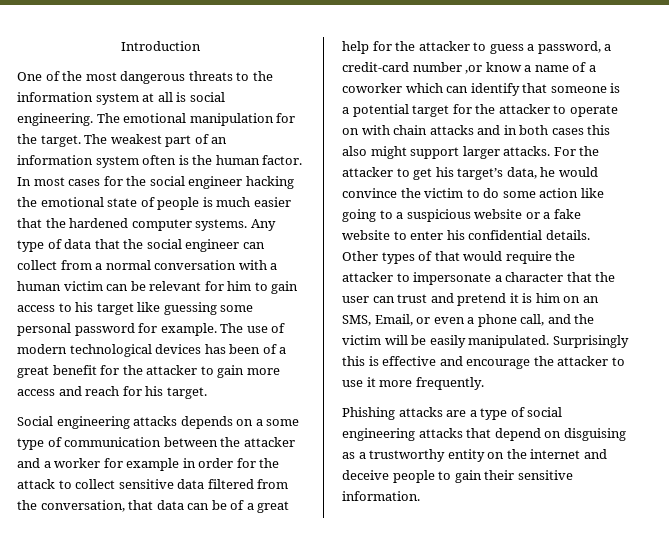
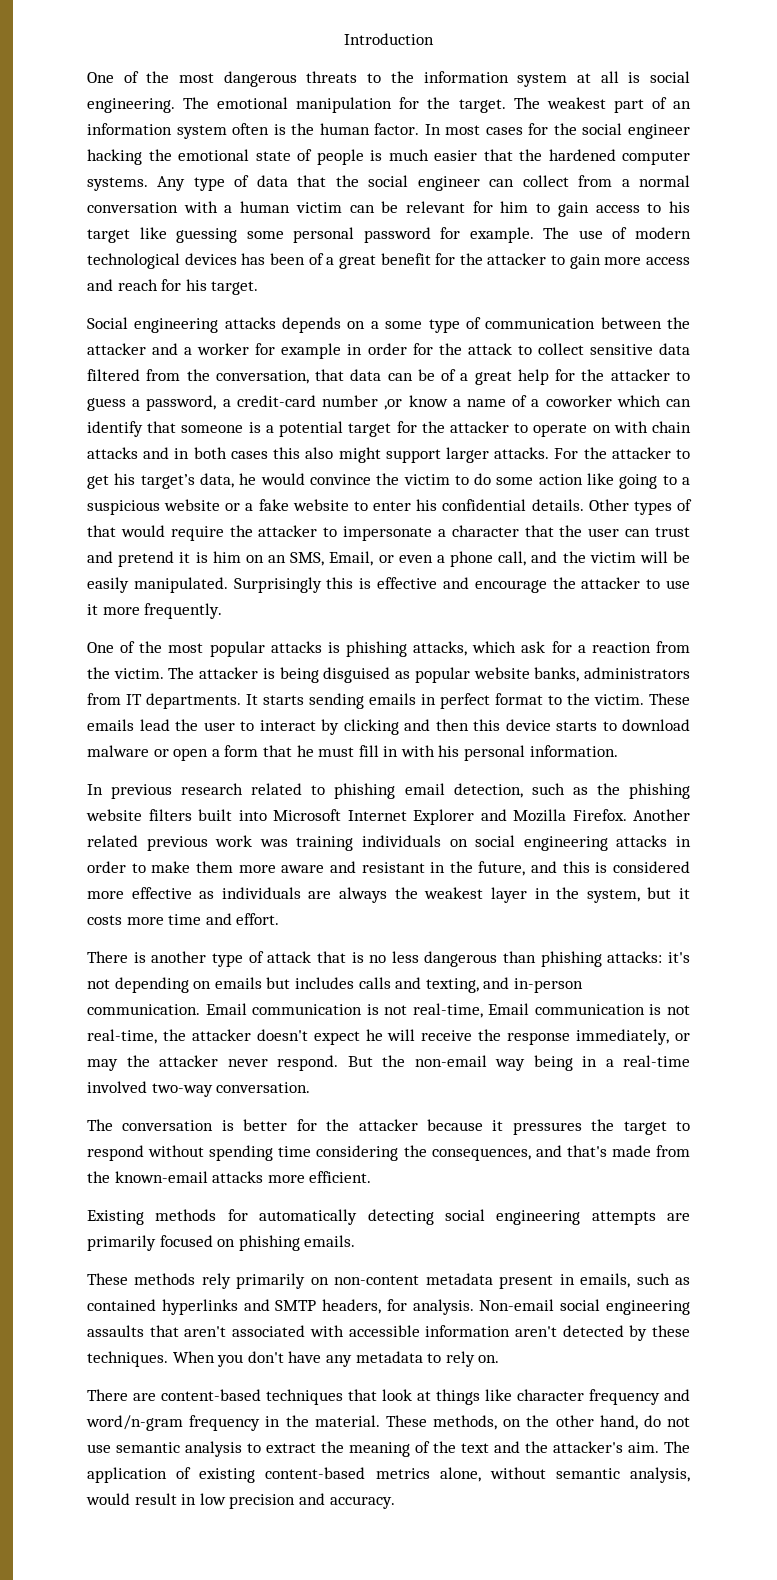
- Phishing attacks are a type of social engineering attacks that depend on disguising as a trustworthy entity on the internet and deceive people to gain their sensitive information.
+ One of the most popular attacks is phishing attacks, which ask for a reaction from the victim. The attacker is being disguised as popular website banks, administrators from IT departments. It starts sending emails in perfect format to the victim. These emails lead the user to interact by clicking and then this device starts to download malware or open a form that he must fill in with his personal information.
+ In previous research related to phishing email detection, such as the phishing website filters built into Microsoft Internet Explorer and Mozilla Firefox. Another related previous work was training individuals on social engineering attacks in order to make them more aware and resistant in the future, and this is considered more effective as individuals are always the weakest layer in the system, but it costs more time and effort.
+ There is another type of attack that is no less dangerous than phishing attacks: it's not depending on emails but includes calls and texting, and in-person communication. Email communication is not real-time, Email communication is not real-time, the attacker doesn't expect he will receive the response immediately, or may the attacker never respond. But the non-email way being in a real-time involved two-way conversation.
+ The conversation is better for the attacker because it pressures the target to respond without spending time considering the consequences, and that's made from the known-email attacks more efficient.
+ Existing methods for automatically detecting social engineering attempts are primarily focused on phishing emails.
+ These methods rely primarily on non-content metadata present in emails, such as contained hyperlinks and SMTP headers, for analysis. Non-email social engineering assaults that aren't associated with accessible information aren't detected by these techniques. When you don't have any metadata to rely on.
+ There are content-based techniques that look at things like character frequency and word/n-gram frequency in the material. These methods, on the other hand, do not use semantic analysis to extract the meaning of the text and the attacker's aim. The application of existing content-based metrics alone, without semantic analysis, would result in low precision and accuracy.

